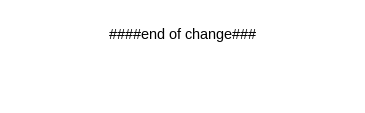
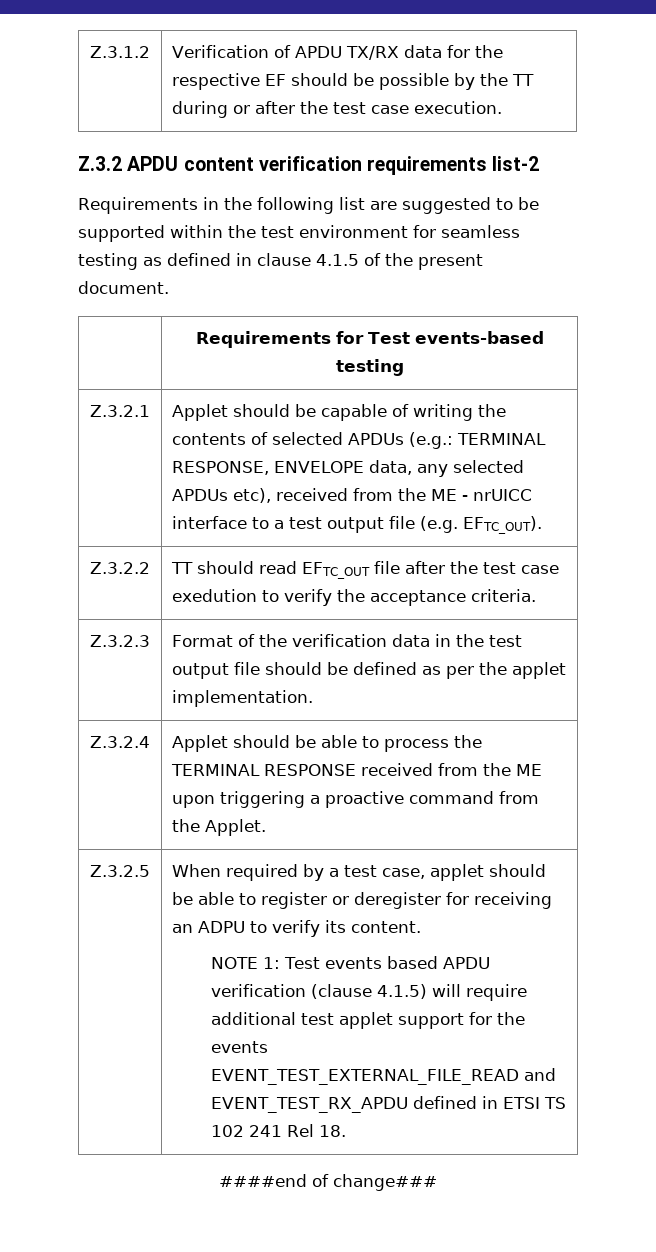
+ Z.3.1.2 | Verification of APDU TX/RX data for the respective EF should be possible by the TT during or after the test case execution.
+ Z.3.2 APDU content verification requirements list-2
+ Requirements in the following list are suggested to be supported within the test environment for seamless testing as defined in clause 4.1.5 of the present document.
+ | Requirements for Test events-based testing
+ Z.3.2.1 | Applet should be capable of writing the contents of selected APDUs (e.g.: TERMINAL RESPONSE, ENVELOPE data, any selected APDUs etc), received from the ME - nrUICC interface to a test output file (e.g. EFTC_OUT).
+ Z.3.2.2 | TT should read EFTC_OUT file after the test case exedution to verify the acceptance criteria.
+ Z.3.2.3 | Format of the verification data in the test output file should be defined as per the applet implementation.
+ Z.3.2.4 | Applet should be able to process the TERMINAL RESPONSE received from the ME upon triggering a proactive command from the Applet.
+ Z.3.2.5 | When required by a test case, applet should be able to register or deregister for receiving an ADPU to verify its content.
+ NOTE 1: Test events based APDU verification (clause 4.1.5) will require additional test applet support for the events EVENT_TEST_EXTERNAL_FILE_READ and EVENT_TEST_RX_APDU defined in ETSI TS 102 241 Rel 18.

